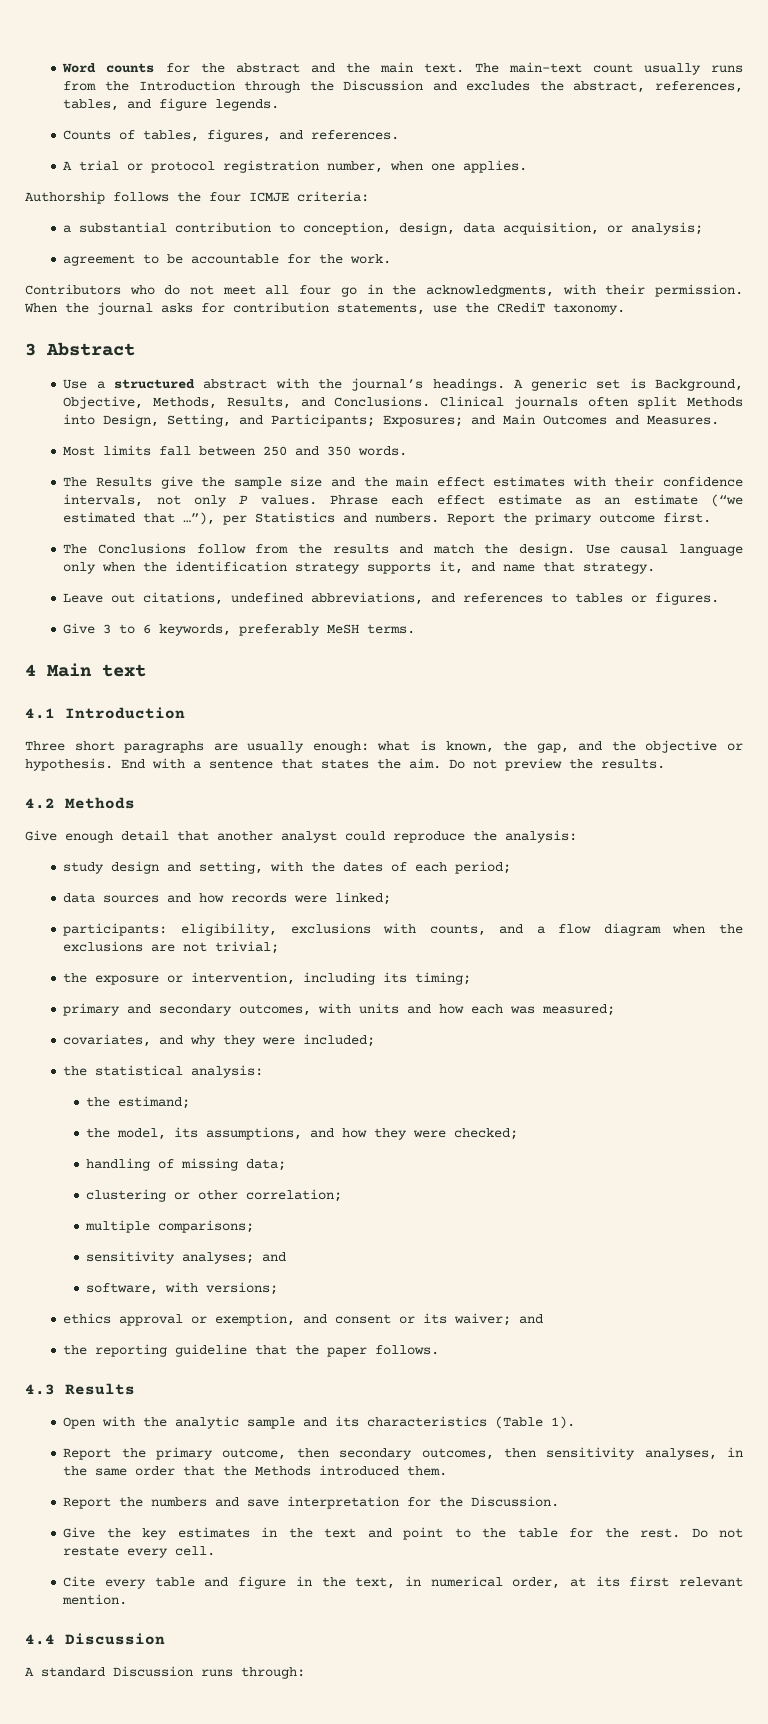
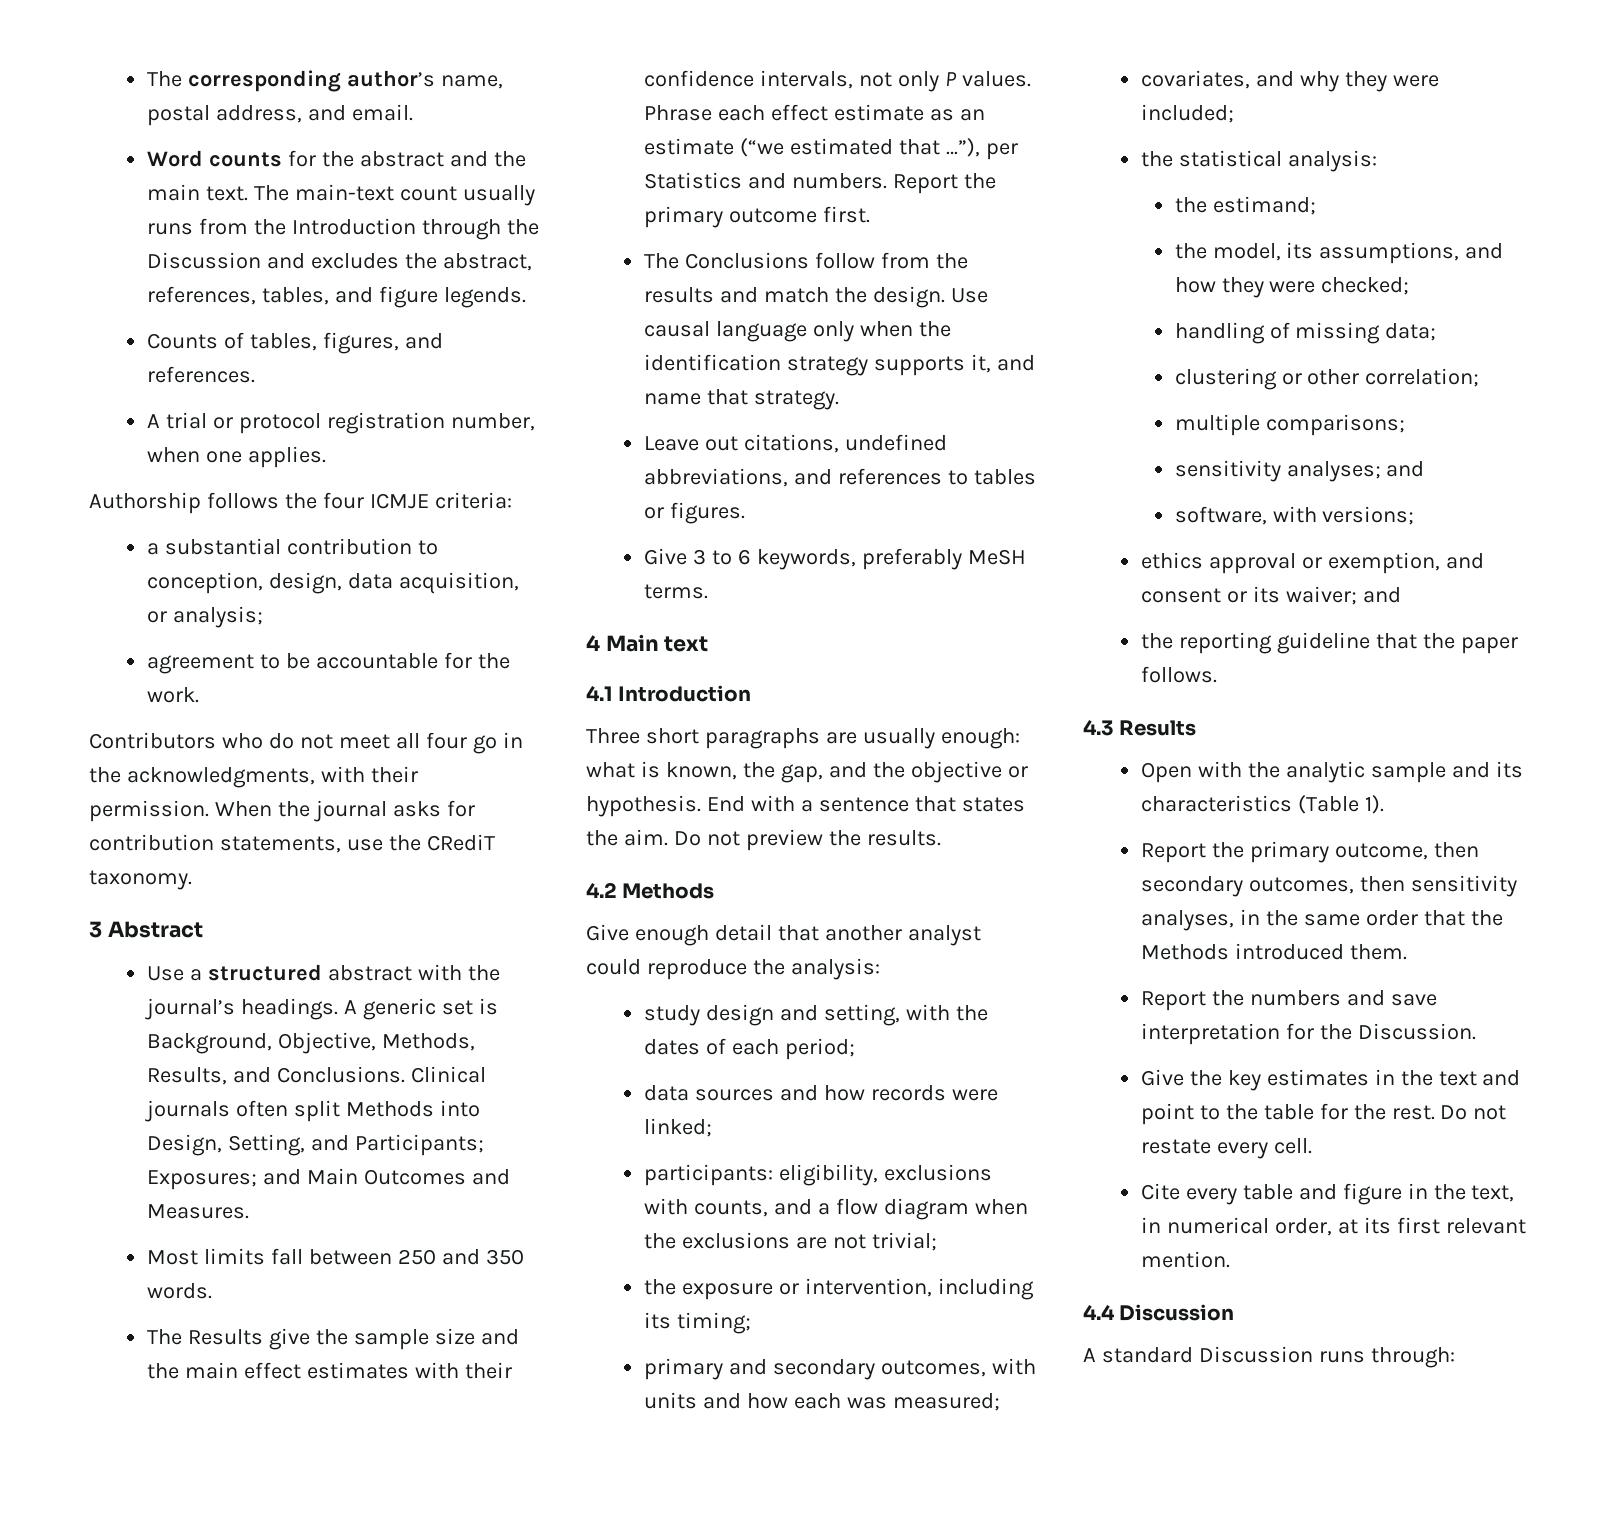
+ The corresponding author’s name, postal address, and email.

